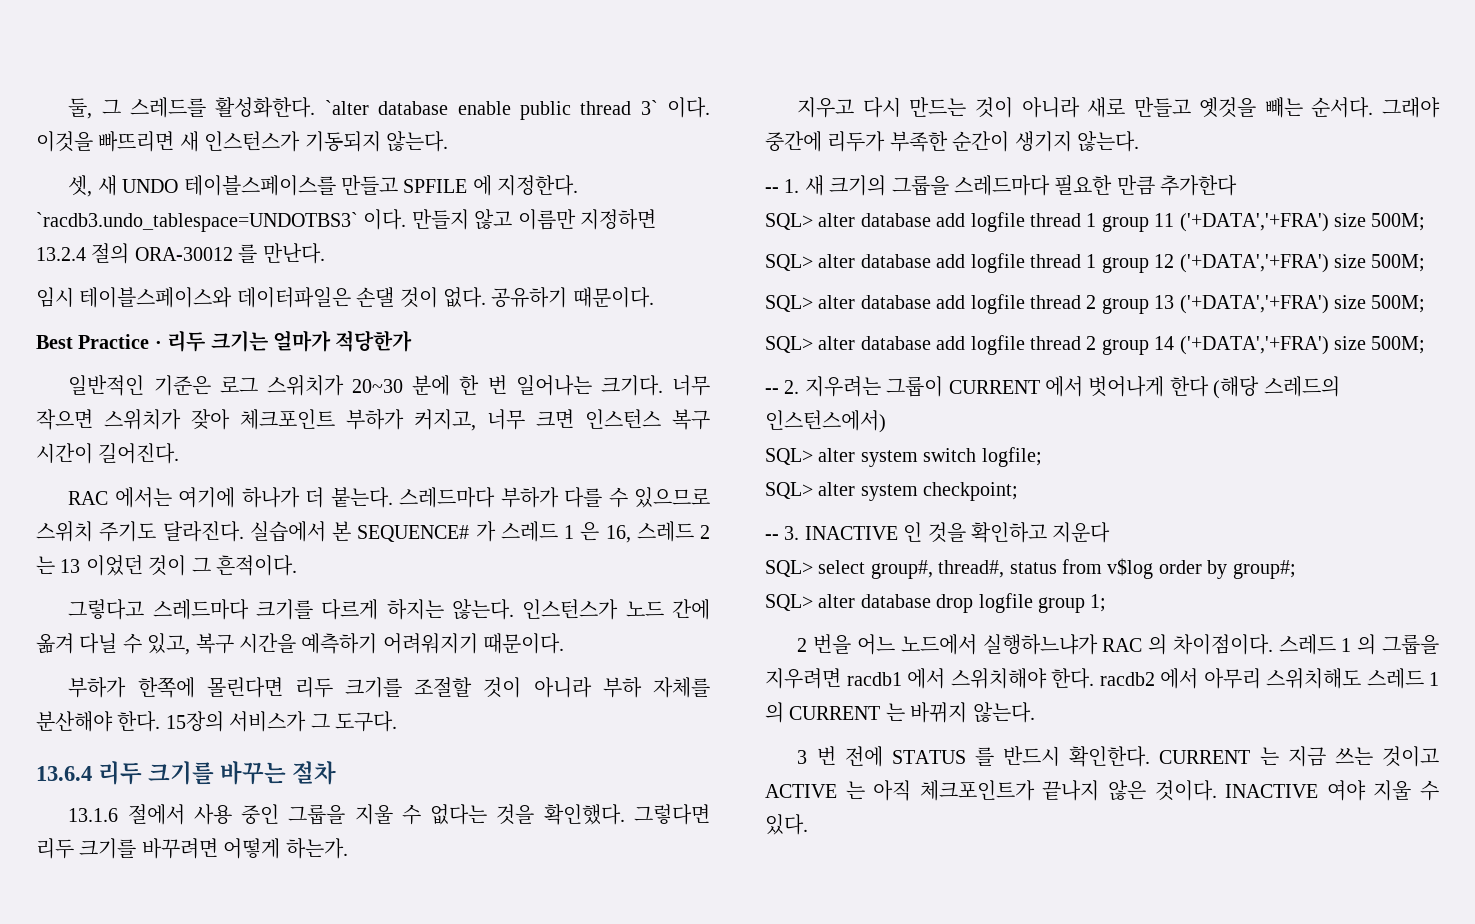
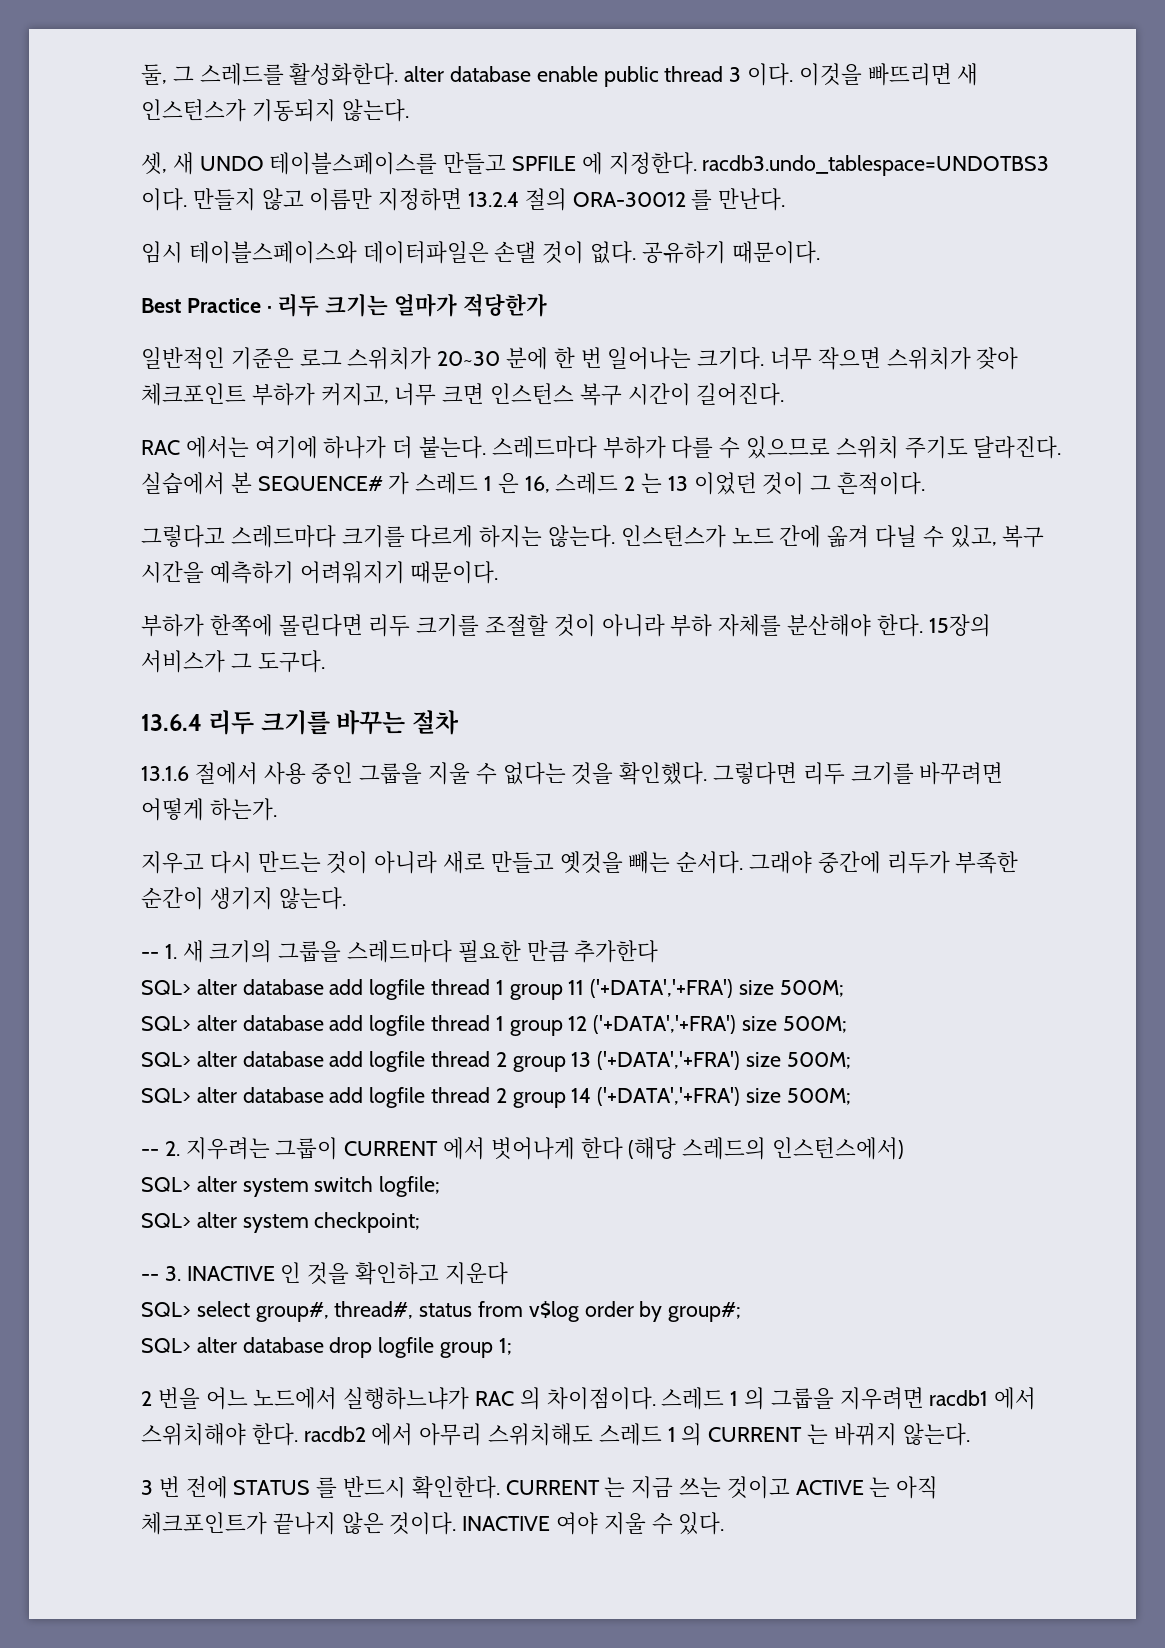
- 둘, 그 스레드를 활성화한다. `alter database enable public thread 3` 이다.
+ 둘, 그 스레드를 활성화한다. alter database enable public thread 3 이다.
- 셋, 새 UNDO 테이블스페이스를 만들고 SPFILE 에 지정한다. `racdb3.undo_tablespace=UNDOTBS3` 이다.
+ 셋, 새 UNDO 테이블스페이스를 만들고 SPFILE 에 지정한다. racdb3.undo_tablespace=UNDOTBS3 이다.

